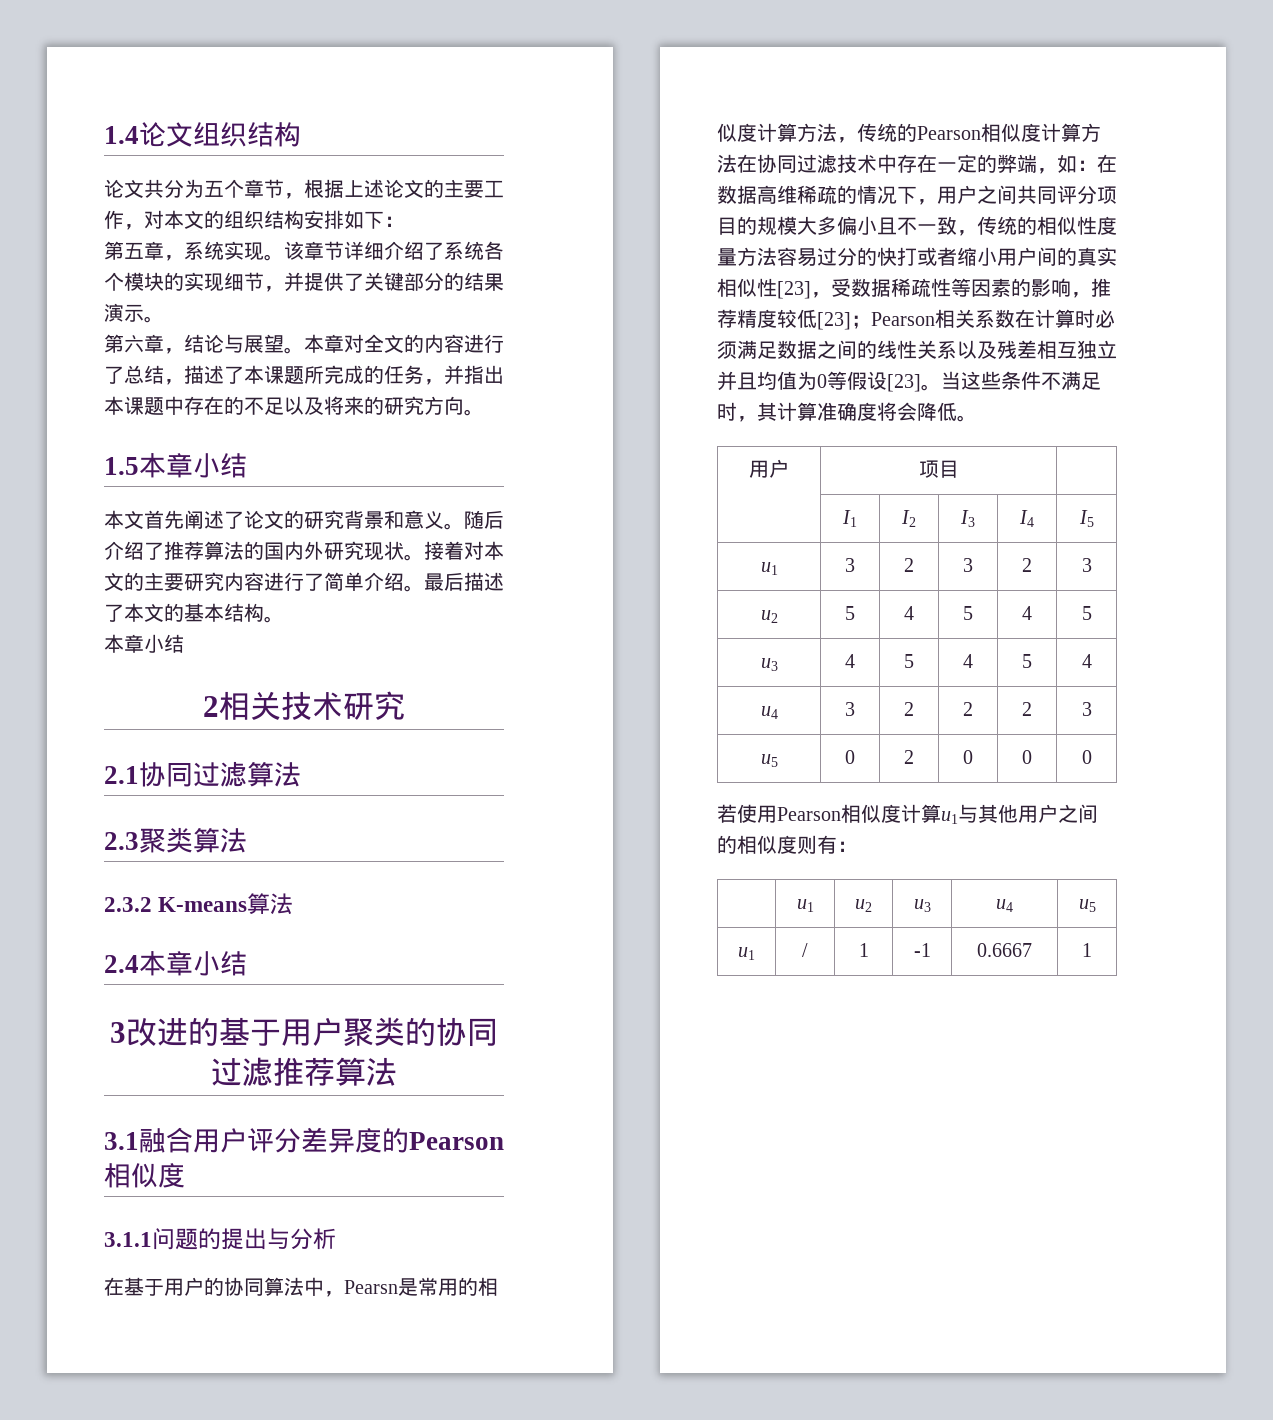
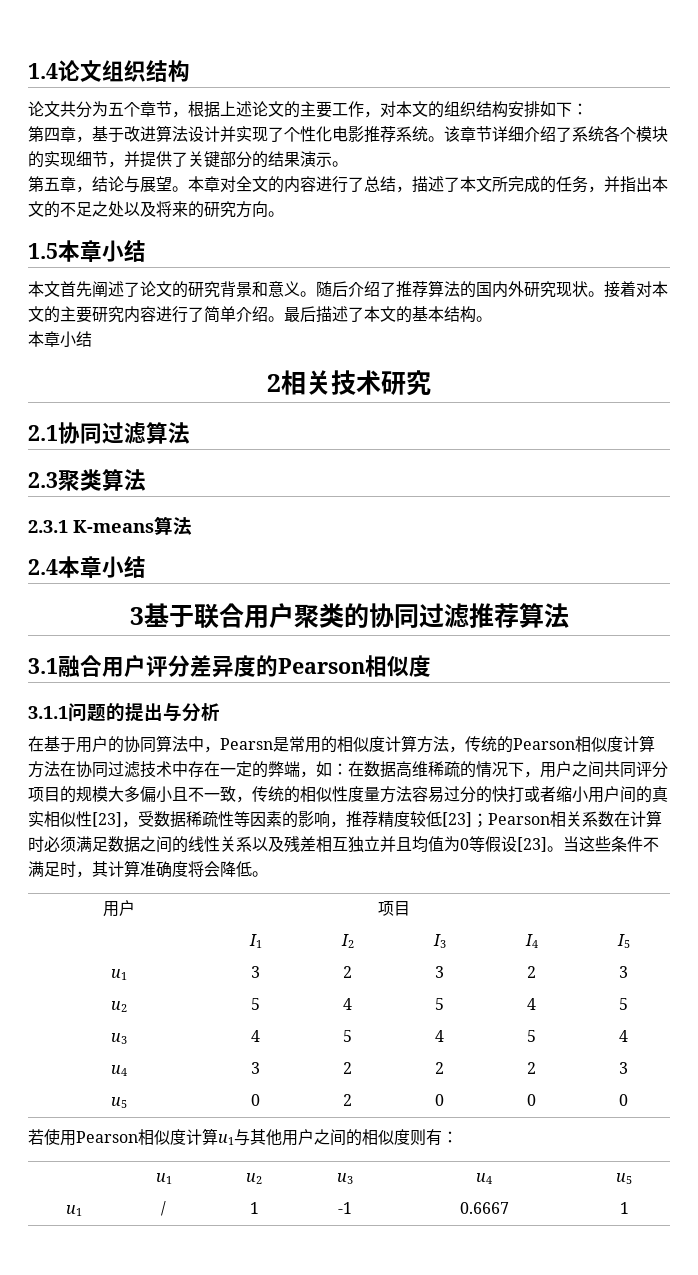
- 第五章，系统实现。
+ 第四章，基于改进算法设计并实现了个性化电影推荐系统。
- 第六章，结论与展望。
+ 第五章，结论与展望。
- 本章对全文的内容进行了总结，描述了本课题所完成的任务，并指出本课题中存在的不足以及将来的研究方向。
+ 本章对全文的内容进行了总结，描述了本文所完成的任务，并指出本文的不足之处以及将来的研究方向。
- 2.3.2 K-means算法
+ 2.3.1 K-means算法
- 3改进的基于用户聚类的协同过滤推荐算法
+ 3基于联合用户聚类的协同过滤推荐算法

